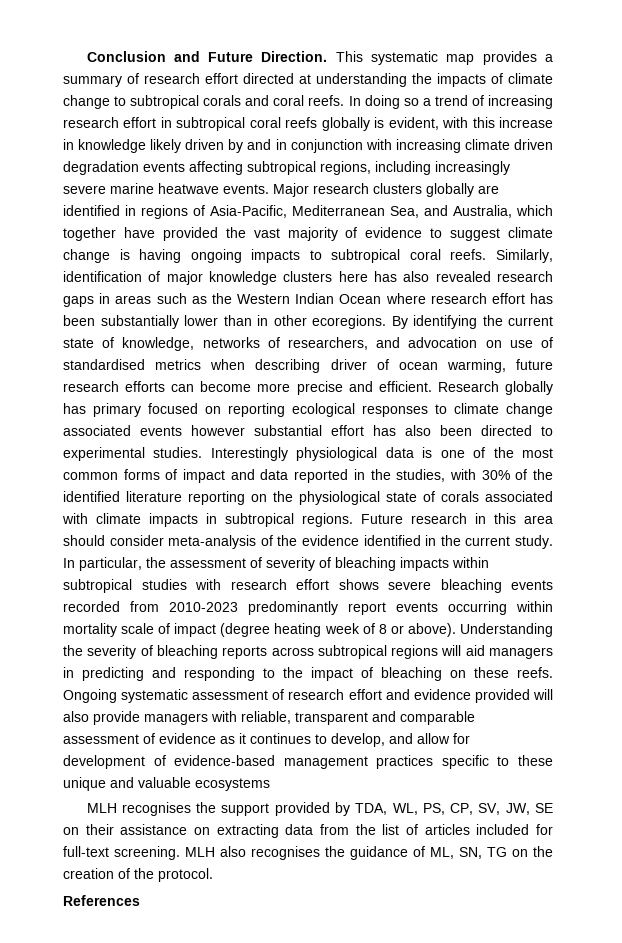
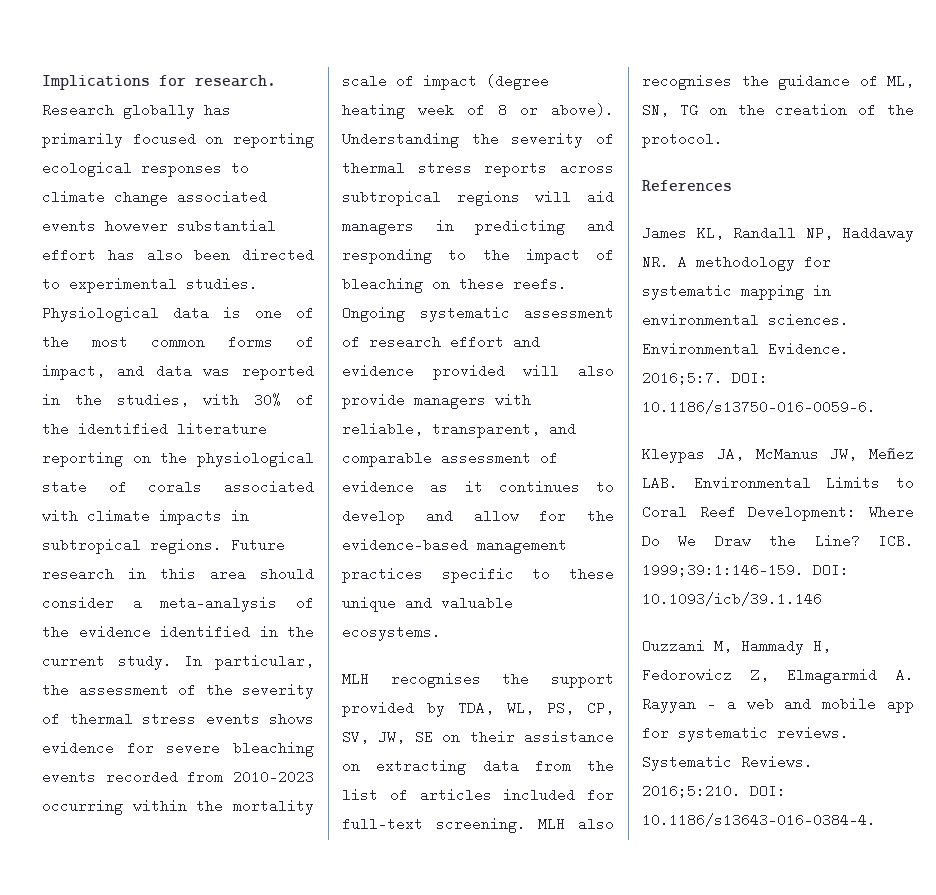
- Conclusion and Future Direction. This systematic map provides a summary of research effort directed at understanding the impacts of climate change to subtropical corals and coral reefs. In doing so a trend of increasing research effort in subtropical coral reefs globally is evident, with this increase in knowledge likely driven by and in conjunction with increasing climate driven degradation events affecting subtropical regions, including increasingly severe marine heatwave events. Major research clusters globally are identified in regions of Asia-Pacific, Mediterranean Sea, and Australia, which together have provided the vast majority of evidence to suggest climate change is having ongoing impacts to subtropical coral reefs. Similarly, identification of major knowledge clusters here has also revealed research gaps in areas such as the Western Indian Ocean where research effort has been substantially lower than in other ecoregions. By identifying the current state of knowledge, networks of researchers, and advocation on use of standardised metrics when describing driver of ocean warming, future research efforts can become more precise and efficient.
+ Implications for research.
- Research globally has primary focused on reporting ecological responses to climate change associated events however substantial effort has also been directed to experimental studies.
+ Research globally has primarily focused on reporting ecological responses to climate change associated events however substantial effort has also been directed to experimental studies.
- Interestingly physiological data is one of the most common forms of impact and data reported in the studies, with 30% of the identified literature reporting on the physiological state of corals associated with climate impacts in subtropical regions.
+ Physiological data is one of the most common forms of impact, and data was reported in the studies, with 30% of the identified literature reporting on the physiological state of corals associated with climate impacts in subtropical regions.
- Future research in this area should consider meta-analysis of the evidence identified in the current study.
+ Future research in this area should consider a meta-analysis of the evidence identified in the current study.
- In particular, the assessment of severity of bleaching impacts within subtropical studies with research effort shows severe bleaching events recorded from 2010-2023 predominantly report events occurring within mortality scale of impact (degree heating week of 8 or above).
+ In particular, the assessment of the severity of thermal stress events shows evidence for severe bleaching events recorded from 2010-2023 occurring within the mortality scale of impact (degree heating week of 8 or above).
- Understanding the severity of bleaching reports across subtropical regions will aid managers in predicting and responding to the impact of bleaching on these reefs.
+ Understanding the severity of thermal stress reports across subtropical regions will aid managers in predicting and responding to the impact of bleaching on these reefs.
- Ongoing systematic assessment of research effort and evidence provided will also provide managers with reliable, transparent and comparable assessment of evidence as it continues to develop, and allow for development of evidence-based management practices specific to these unique and valuable ecosystems
+ Ongoing systematic assessment of research effort and evidence provided will also provide managers with reliable, transparent, and comparable assessment of evidence as it continues to develop and allow for the evidence-based management practices specific to these unique and valuable ecosystems.
+ James KL, Randall NP, Haddaway NR. A methodology for systematic mapping in environmental sciences. Environmental Evidence. 2016;5:7. DOI: 10.1186/s13750-016-0059-6.
+ Kleypas JA, McManus JW, Meñez LAB. Environmental Limits to Coral Reef Development: Where Do We Draw the Line? ICB. 1999;39:1:146-159. DOI: 10.1093/icb/39.1.146
+ Ouzzani M, Hammady H, Fedorowicz Z, Elmagarmid A. Rayyan – a web and mobile app for systematic reviews. Systematic Reviews. 2016;5:210. DOI: 10.1186/s13643-016-0384-4.

